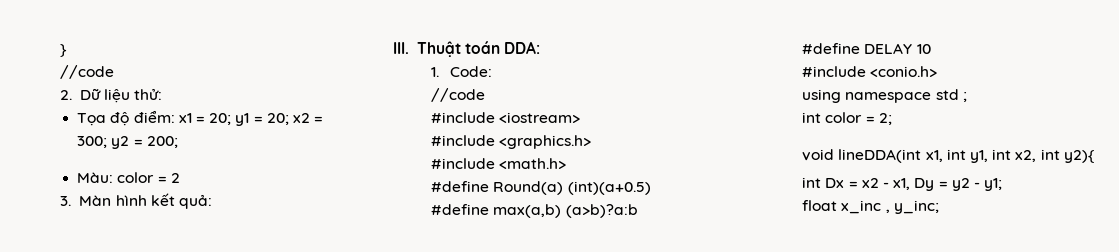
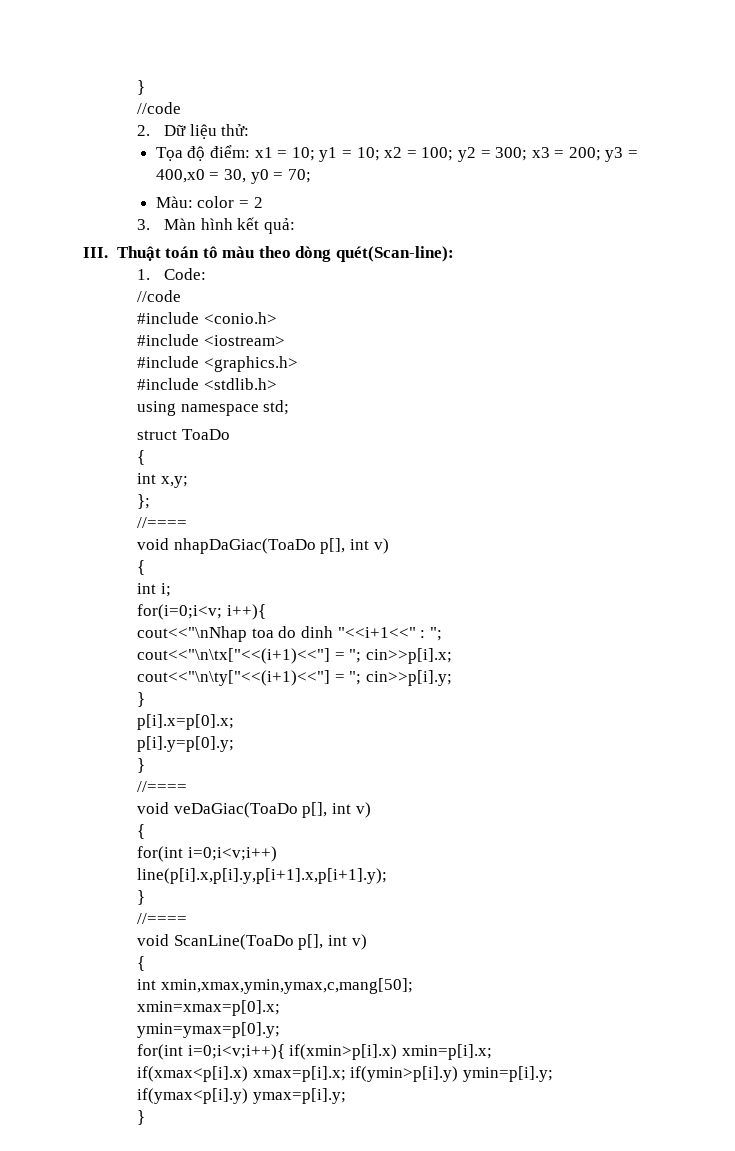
- Tọa độ điểm: x1 = 20; y1 = 20; x2 = 300; y2 = 200;
+ Tọa độ điểm: x1 = 10; y1 = 10; x2 = 100; y2 = 300; x3 = 200; y3 = 400,x0 = 30, y0 = 70;
- III. Thuật toán DDA:
+ III. Thuật toán tô màu theo dòng quét(Scan-line):
+ #include <conio.h>
- #include <math.h>
- #define Round(a) (int)(a+0.5)
- #define max(a,b) (a>b)?a:b
- #define DELAY 10
- #include <conio.h>
- using namespace std ;
- int color = 2;
- void lineDDA(int x1, int y1, int x2, int y2){
- int Dx = x2 - x1, Dy = y2 - y1;
- float x_inc , y_inc;
+ #include <stdlib.h>
+ using namespace std;
+ struct ToaDo
+ {
+ int x,y;
+ };
+ //====
+ void nhapDaGiac(ToaDo p[], int v)
+ {
+ int i;
+ for(i=0;i<v; i++){
+ cout<<"\nNhap toa do dinh "<<i+1<<" : ";
+ cout<<"\n\tx["<<(i+1)<<"] = "; cin>>p[i].x;
+ cout<<"\n\ty["<<(i+1)<<"] = "; cin>>p[i].y;
+ }
+ p[i].x=p[0].x;
+ p[i].y=p[0].y;
+ }
+ //====
+ void veDaGiac(ToaDo p[], int v)
+ {
+ for(int i=0;i<v;i++)
+ line(p[i].x,p[i].y,p[i+1].x,p[i+1].y);
+ }
+ //====
+ void ScanLine(ToaDo p[], int v)
+ {
+ int xmin,xmax,ymin,ymax,c,mang[50];
+ xmin=xmax=p[0].x;
+ ymin=ymax=p[0].y;
+ for(int i=0;i<v;i++){ if(xmin>p[i].x) xmin=p[i].x;
+ if(xmax<p[i].x) xmax=p[i].x; if(ymin>p[i].y) ymin=p[i].y;
+ if(ymax<p[i].y) ymax=p[i].y;
+ }

